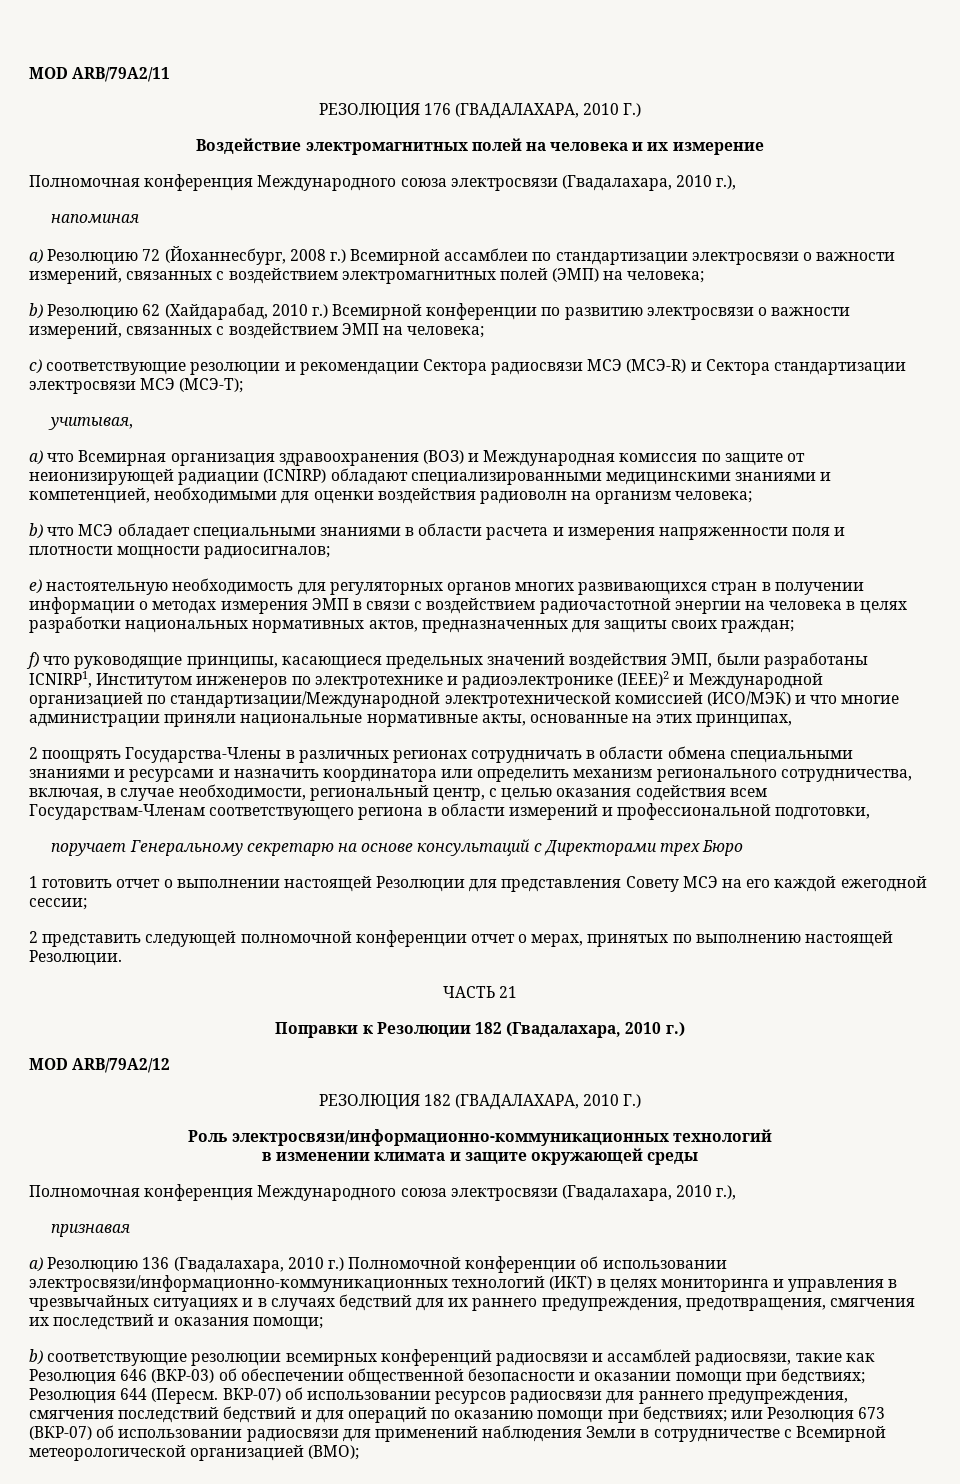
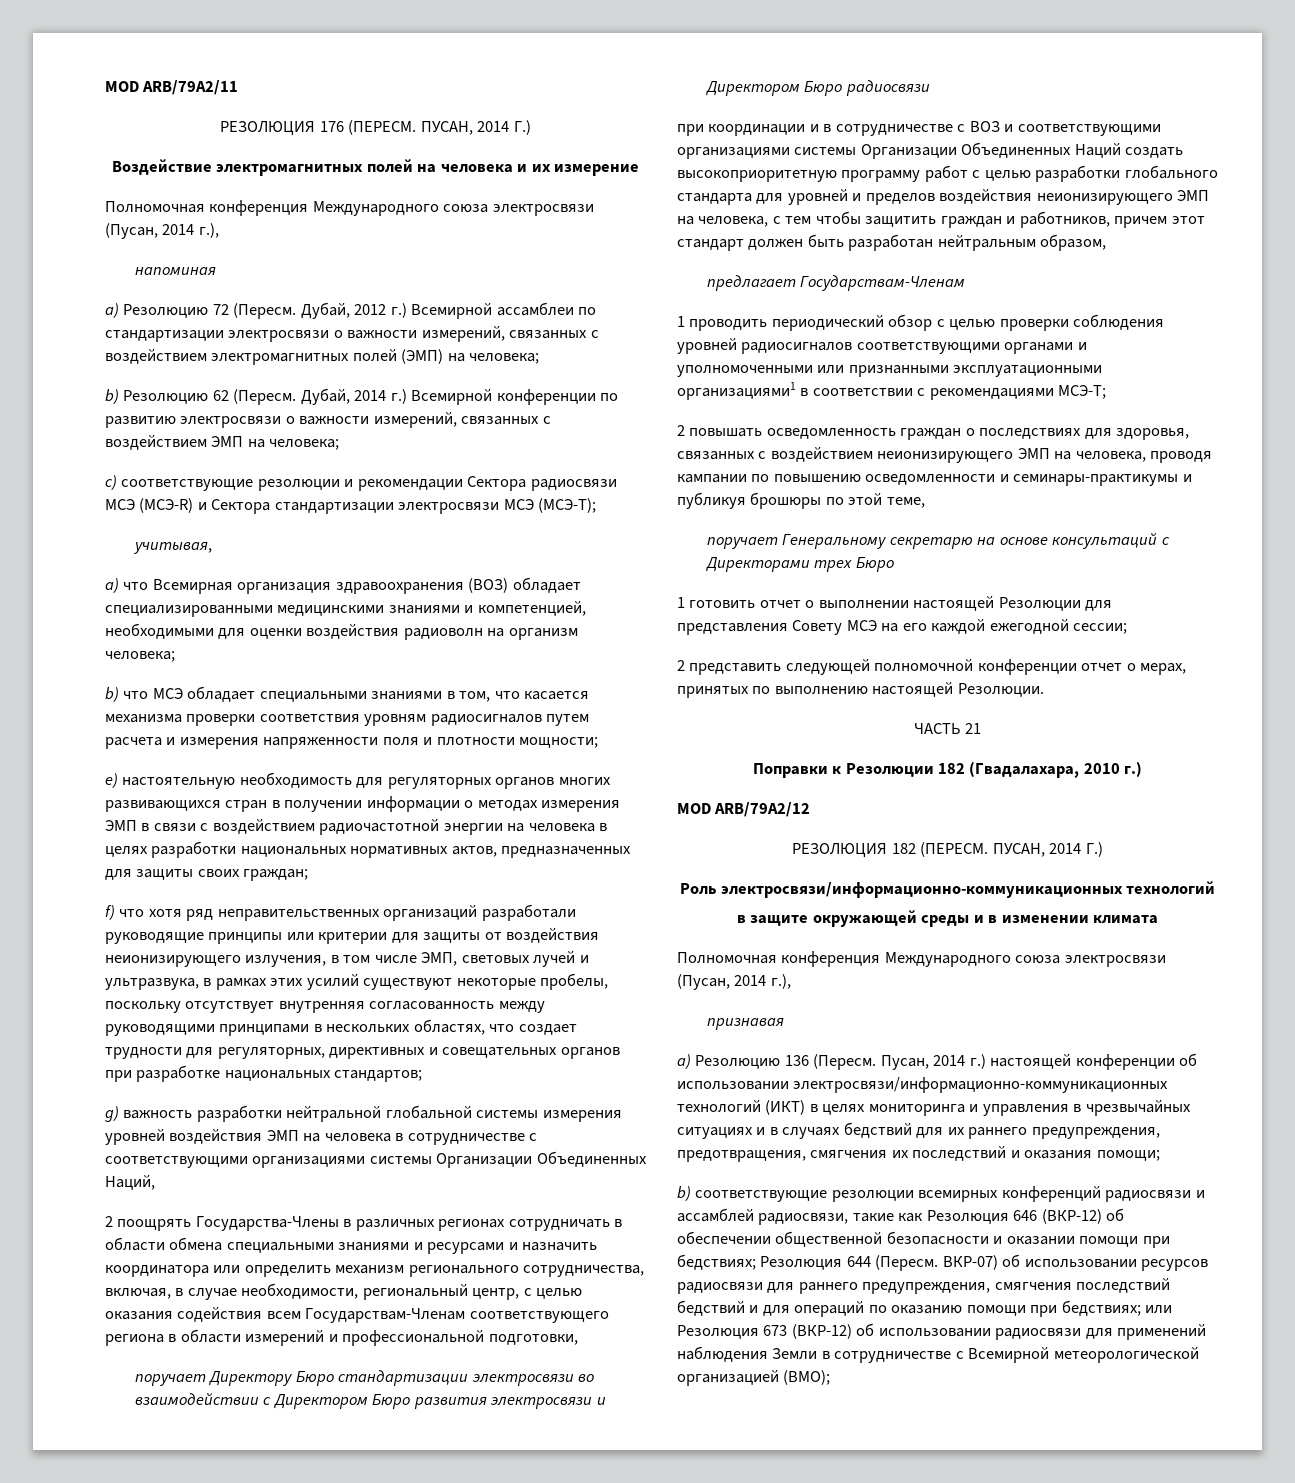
- РЕЗОЛЮЦИЯ 176 (ГВАДАЛАХАРА, 2010 Г.)
+ РЕЗОЛЮЦИЯ 176 (ПЕРЕСМ. ПУСАН, 2014 Г.)
  Воздействие электромагнитных полей на человека и их измерение
- Полномочная конференция Международного союза электросвязи (Гвадалахара, 2010 г.),
+ Полномочная конференция Международного союза электросвязи (Пусан, 2014 г.),
- a) Резолюцию 72 (Йоханнесбург, 2008 г.) Всемирной ассамблеи по стандартизации электросвязи о важности измерений, связанных с воздействием электромагнитных полей (ЭМП) на человека;
+ a) Резолюцию 72 (Пересм. Дубай, 2012 г.) Всемирной ассамблеи по стандартизации электросвязи о важности измерений, связанных с воздействием электромагнитных полей (ЭМП) на человека;
- b) Резолюцию 62 (Хайдарабад, 2010 г.) Всемирной конференции по развитию электросвязи о важности измерений, связанных с воздействием ЭМП на человека;
+ b) Резолюцию 62 (Пересм. Дубай, 2014 г.) Всемирной конференции по развитию электросвязи о важности измерений, связанных с воздействием ЭМП на человека;
- а) что Всемирная организация здравоохранения (ВОЗ) и Международная комиссия по защите от неионизирующей радиации (ICNIRP) обладают специализированными медицинскими знаниями и компетенцией, необходимыми для оценки воздействия радиоволн на организм человека;
+ а) что Всемирная организация здравоохранения (ВОЗ) обладает специализированными медицинскими знаниями и компетенцией, необходимыми для оценки воздействия радиоволн на организм человека;
- b) что МСЭ обладает специальными знаниями в области расчета и измерения напряженности поля и плотности мощности радиосигналов;
+ b) что МСЭ обладает специальными знаниями в том, что касается механизма проверки соответствия уровням радиосигналов путем расчета и измерения напряженности поля и плотности мощности;
- f) что руководящие принципы, касающиеся предельных значений воздействия ЭМП, были разработаны ICNIRP1, Институтом инженеров по электротехнике и радиоэлектронике (IEEE)2 и Международной организацией по стандартизации/Международной электротехнической комиссией (ИСО/МЭК) и что многие администрации приняли национальные нормативные акты, основанные на этих принципах,
+ f) что хотя ряд неправительственных организаций разработали руководящие принципы или критерии для защиты от воздействия неионизирующего излучения, в том числе ЭМП, световых лучей и ультразвука, в рамках этих усилий существуют некоторые пробелы, поскольку отсутствует внутренняя согласованность между руководящими принципами в нескольких областях, что создает трудности для регуляторных, директивных и совещательных органов при разработке национальных стандартов;
+ g) важность разработки нейтральной глобальной системы измерения уровней воздействия ЭМП на человека в сотрудничестве с соответствующими организациями системы Организации Объединенных Наций,
+ поручает Директору Бюро стандартизации электросвязи во взаимодействии с Директором Бюро развития электросвязи и Директором Бюро радиосвязи
+ при координации и в сотрудничестве с ВОЗ и соответствующими организациями системы Организации Объединенных Наций создать высокоприоритетную программу работ с целью разработки глобального стандарта для уровней и пределов воздействия неионизирующего ЭМП на человека, с тем чтобы защитить граждан и работников, причем этот стандарт должен быть разработан нейтральным образом,
+ предлагает Государствам-Членам
+ 1 проводить периодический обзор с целью проверки соблюдения уровней радиосигналов соответствующими органами и уполномоченными или признанными эксплуатационными организациями1 в соответствии с рекомендациями МСЭ-T;
+ 2 повышать осведомленность граждан о последствиях для здоровья, связанных с воздействием неионизирующего ЭМП на человека, проводя кампании по повышению осведомленности и семинары-практикумы и публикуя брошюры по этой теме,
- РЕЗОЛЮЦИЯ 182 (ГВАДАЛАХАРА, 2010 Г.)
+ РЕЗОЛЮЦИЯ 182 (ПЕРЕСМ. ПУСАН, 2014 Г.)
- в изменении климата и защите окружающей среды
- Полномочная конференция Международного союза электросвязи (Гвадалахара, 2010 г.),
+ в защите окружающей среды и в изменении климата
+ Полномочная конференция Международного союза электросвязи (Пусан, 2014 г.),
- a) Резолюцию 136 (Гвадалахара, 2010 г.) Полномочной конференции об использовании электросвязи/информационно-коммуникационных технологий (ИКТ) в целях мониторинга и управления в чрезвычайных ситуациях и в случаях бедствий для их раннего предупреждения, предотвращения, смягчения их последствий и оказания помощи;
+ a) Резолюцию 136 (Пересм. Пусан, 2014 г.) настоящей конференции об использовании электросвязи/информационно-коммуникационных технологий (ИКТ) в целях мониторинга и управления в чрезвычайных ситуациях и в случаях бедствий для их раннего предупреждения, предотвращения, смягчения их последствий и оказания помощи;
- b) соответствующие резолюции всемирных конференций радиосвязи и ассамблей радиосвязи, такие как Резолюция 646 (ВКР-03) об обеспечении общественной безопасности и оказании помощи при бедствиях; Резолюция 644 (Пересм.
+ b) соответствующие резолюции всемирных конференций радиосвязи и ассамблей радиосвязи, такие как Резолюция 646 (ВКР-12) об обеспечении общественной безопасности и оказании помощи при бедствиях; Резолюция 644 (Пересм.
- ВКР-07) об использовании ресурсов радиосвязи для раннего предупреждения, смягчения последствий бедствий и для операций по оказанию помощи при бедствиях; или Резолюция 673 (ВКР-07) об использовании радиосвязи для применений наблюдения Земли в сотрудничестве с Всемирной метеорологической организацией (ВМО);
+ ВКР-07) об использовании ресурсов радиосвязи для раннего предупреждения, смягчения последствий бедствий и для операций по оказанию помощи при бедствиях; или Резолюция 673 (ВКР-12) об использовании радиосвязи для применений наблюдения Земли в сотрудничестве с Всемирной метеорологической организацией (ВМО);

